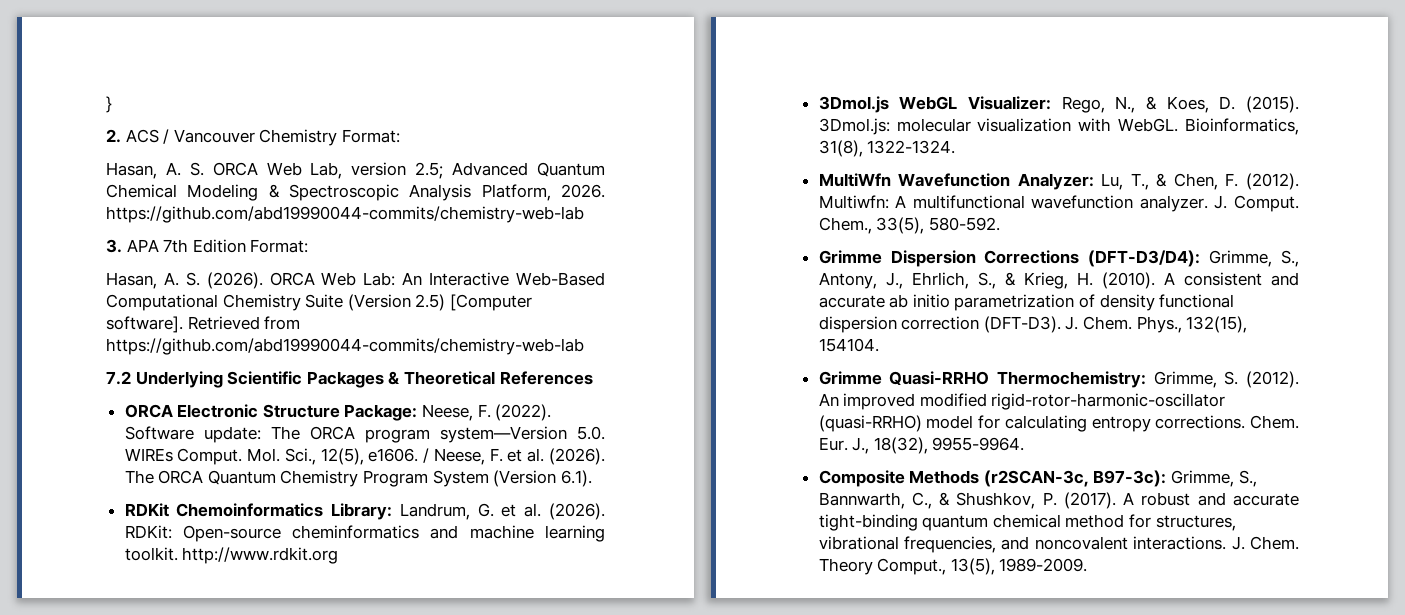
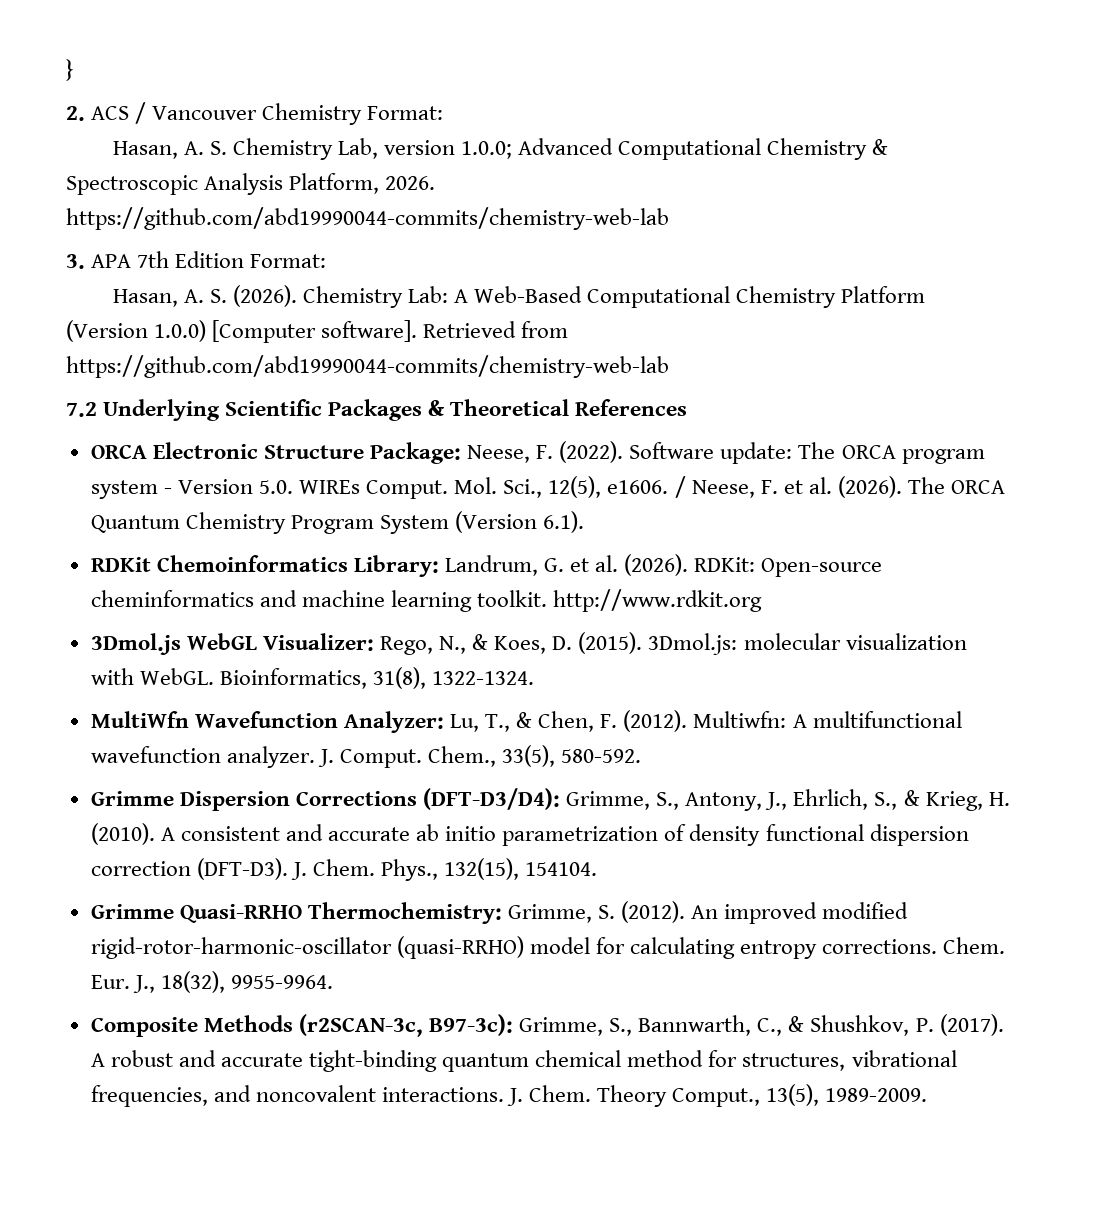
- Hasan, A. S. ORCA Web Lab, version 2.5; Advanced Quantum Chemical Modeling & Spectroscopic Analysis Platform, 2026. https://github.com/abd19990044-commits/chemistry-web-lab
+ Hasan, A. S. Chemistry Lab, version 1.0.0; Advanced Computational Chemistry & Spectroscopic Analysis Platform, 2026. https://github.com/abd19990044-commits/chemistry-web-lab
- ORCA Web Lab: An Interactive Web-Based Computational Chemistry Suite (Version 2.5) [Computer software].
+ Chemistry Lab: A Web-Based Computational Chemistry Platform (Version 1.0.0) [Computer software].
- Software update: The ORCA program system—Version 5.0. WIREs Comput.
+ Software update: The ORCA program system - Version 5.0. WIREs Comput.

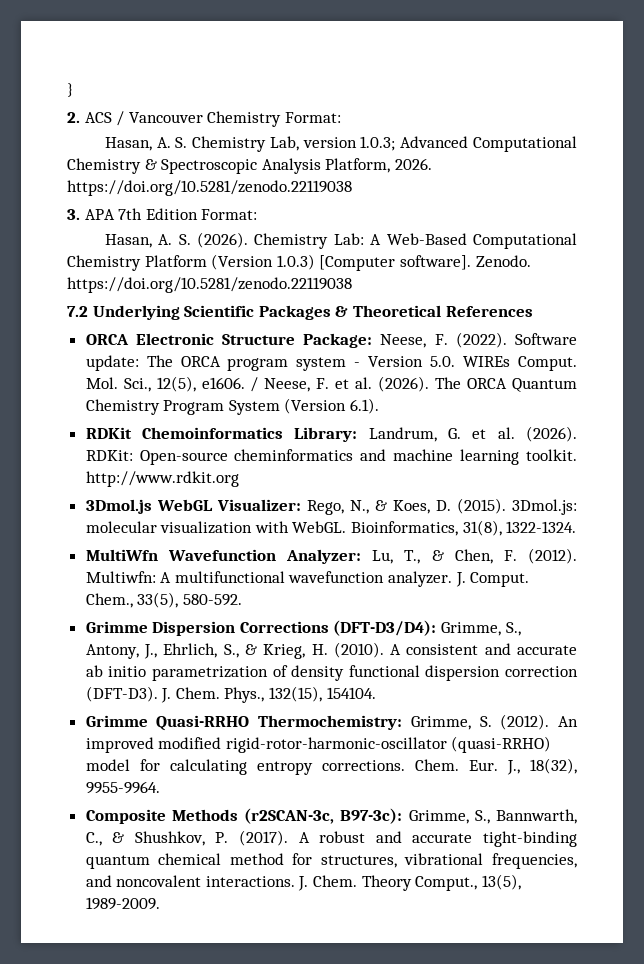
- Hasan, A. S. Chemistry Lab, version 1.0.0; Advanced Computational Chemistry & Spectroscopic Analysis Platform, 2026. https://github.com/abd19990044-commits/chemistry-web-lab
+ Hasan, A. S. Chemistry Lab, version 1.0.3; Advanced Computational Chemistry & Spectroscopic Analysis Platform, 2026. https://doi.org/10.5281/zenodo.22119038
- Chemistry Lab: A Web-Based Computational Chemistry Platform (Version 1.0.0) [Computer software].
+ Chemistry Lab: A Web-Based Computational Chemistry Platform (Version 1.0.3) [Computer software].
- Retrieved from https://github.com/abd19990044-commits/chemistry-web-lab
+ Zenodo. https://doi.org/10.5281/zenodo.22119038

